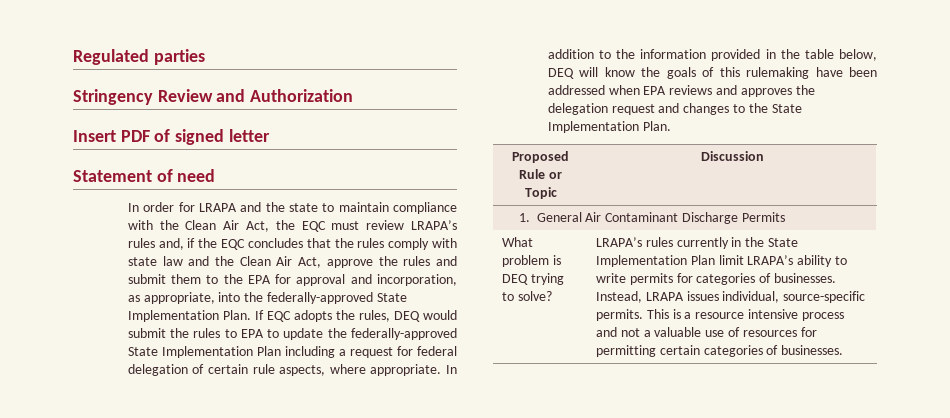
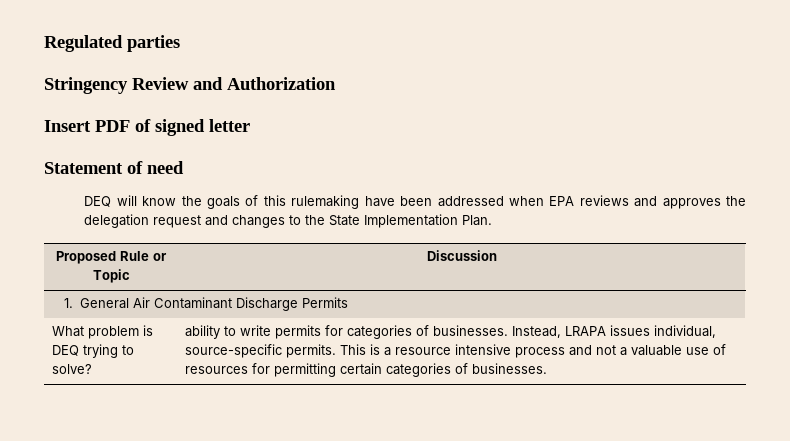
- In order for LRAPA and the state to maintain compliance with the Clean Air Act, the EQC must review LRAPA’s rules and, if the EQC concludes that the rules comply with state law and the Clean Air Act, approve the rules and submit them to the EPA for approval and incorporation, as appropriate, into the federally-approved State Implementation Plan. If EQC adopts the rules, DEQ would submit the rules to EPA to update the federally-approved State Implementation Plan including a request for federal delegation of certain rule aspects, where appropriate. In addition to the information provided in the table below, DEQ will know the goals of this rulemaking have been addressed when EPA reviews and approves the delegation request and changes to the State Implementation Plan.
+ DEQ will know the goals of this rulemaking have been addressed when EPA reviews and approves the delegation request and changes to the State Implementation Plan.
- LRAPA’s rules currently in the State Implementation Plan limit LRAPA’s ability to write permits for categories of businesses.
+ ability to write permits for categories of businesses.

